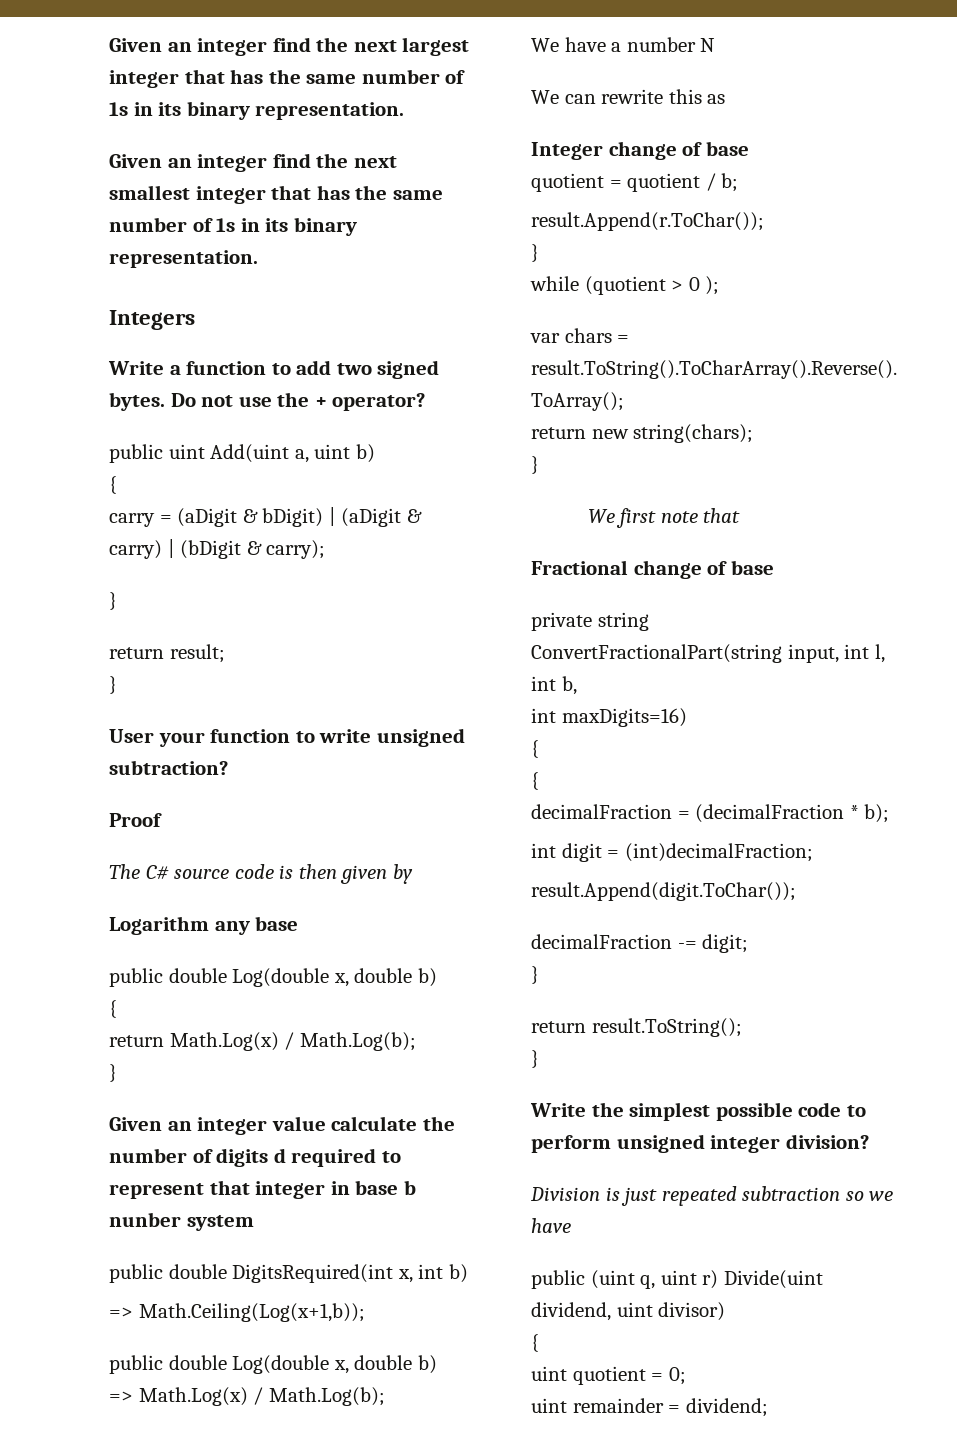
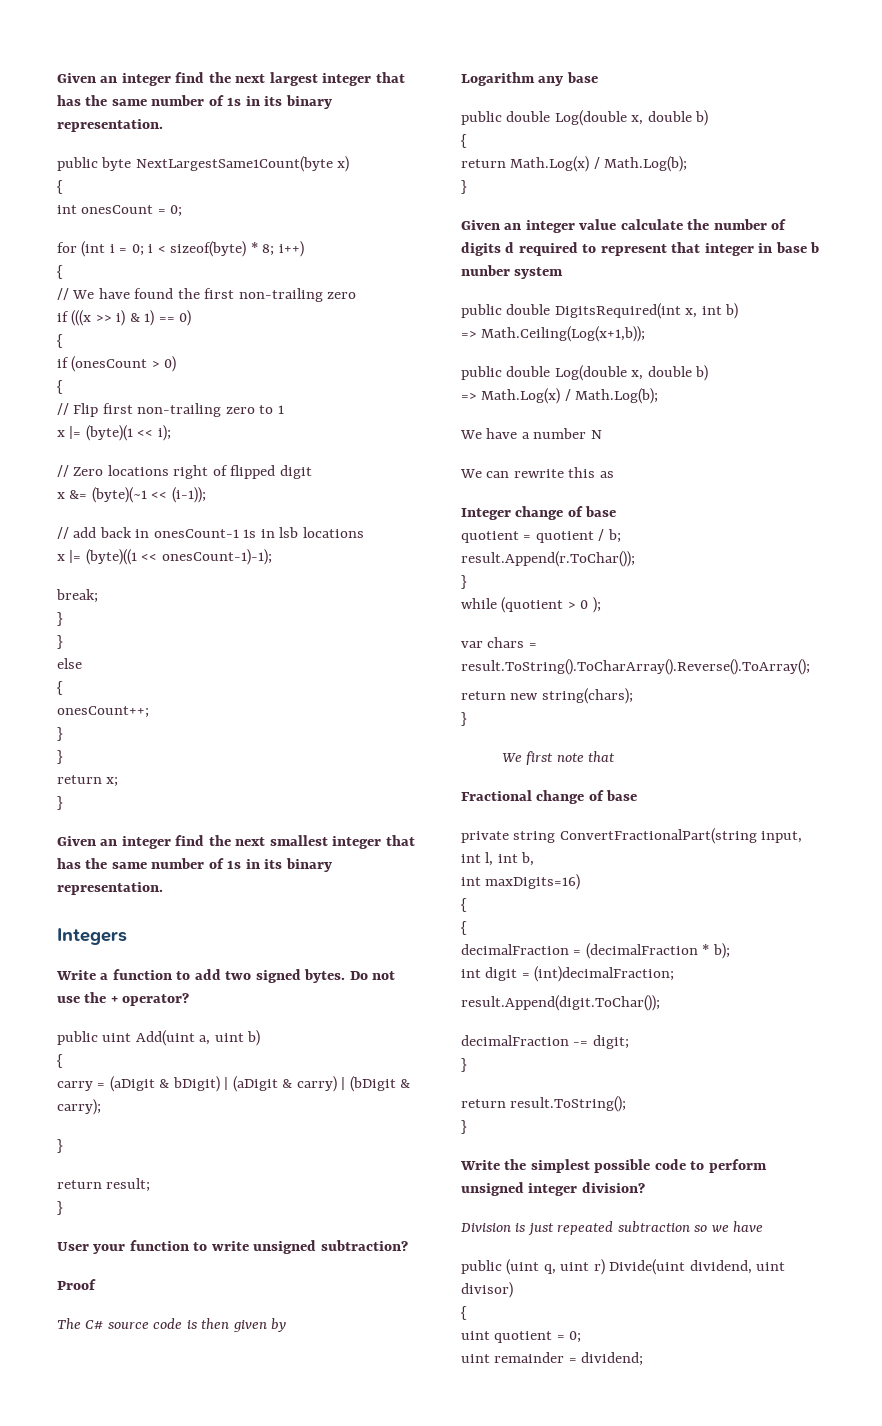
+ public byte NextLargestSame1Count(byte x)
+ {
+ int onesCount = 0;
+ for (int i = 0; i < sizeof(byte) * 8; i++)
+ {
+ // We have found the first non-trailing zero
+ if (((x >> i) & 1) == 0)
+ {
+ if (onesCount > 0)
+ {
+ // Flip first non-trailing zero to 1
+ x |= (byte)(1 << i);
+ // Zero locations right of flipped digit
+ x &= (byte)(~1 << (i-1));
+ // add back in onesCount-1 1s in lsb locations
+ x |= (byte)((1 << onesCount-1)-1);
+ break;
+ }
+ }
+ else
+ {
+ onesCount++;
+ }
+ }
+ return x;
+ }

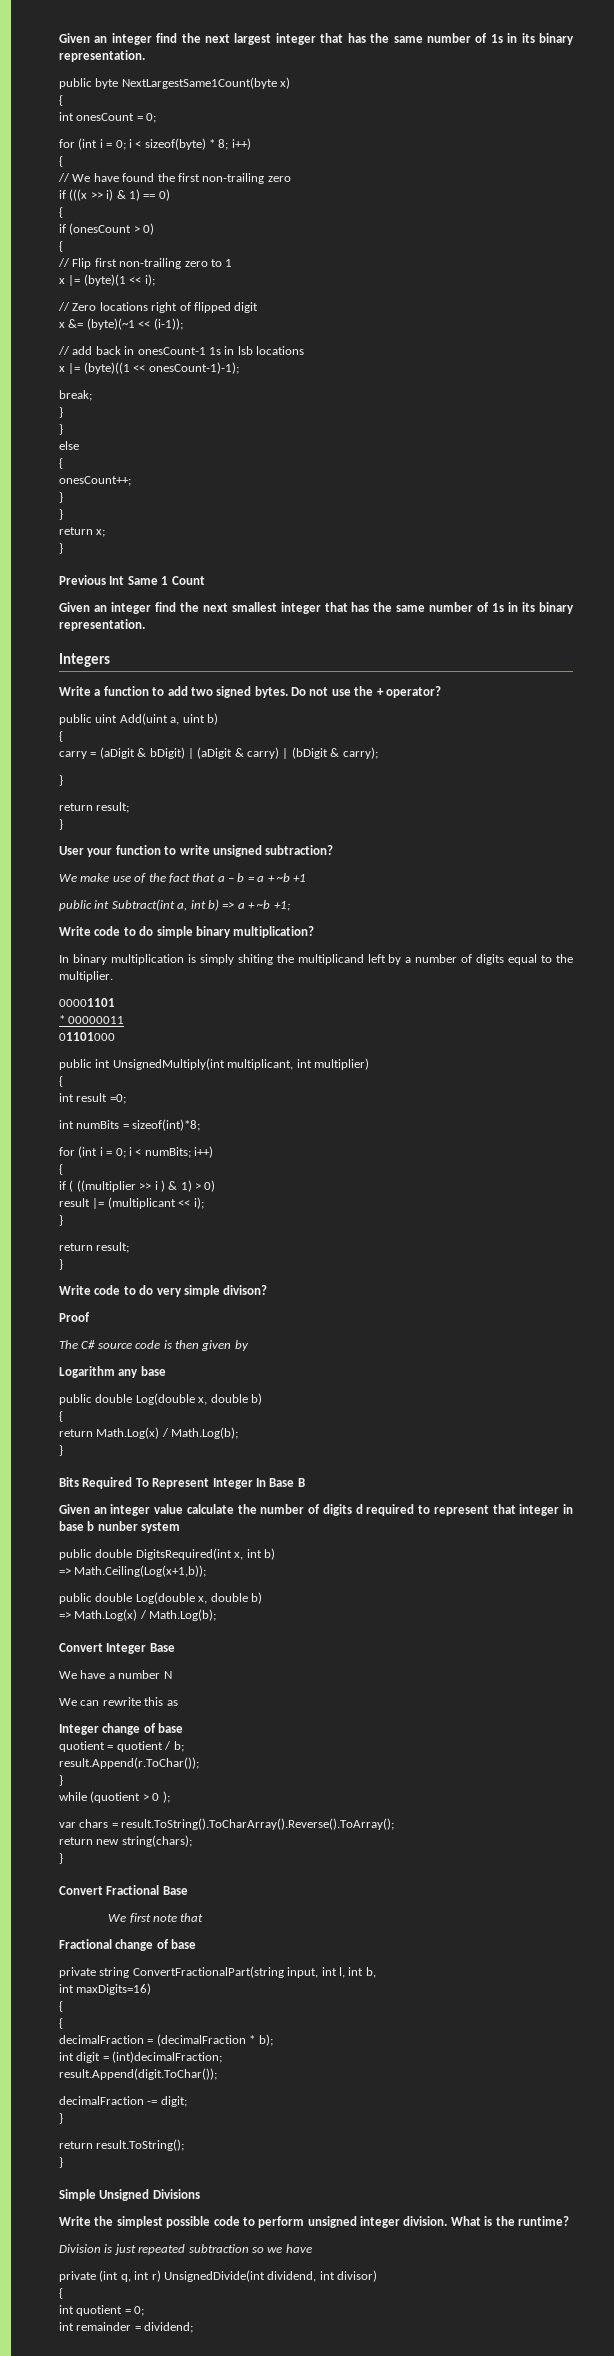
+ Previous Int Same 1 Count
+ We make use of the fact that a – b = a + ~b +1
+ public int Subtract(int a, int b) => a + ~b +1;
+ Write code to do simple binary multiplication?
+ In binary multiplication is simply shiting the multiplicand left by a number of digits equal to the multiplier.
+ 00001101
+ * 00000011
+ 01101000
+ public int UnsignedMultiply(int multiplicant, int multiplier)
+ {
+ int result =0;
+ int numBits = sizeof(int)*8;
+ for (int i = 0; i < numBits; i++)
+ {
+ if ( ((multiplier >> i ) & 1) > 0)
+ result |= (multiplicant << i);
+ }
+ return result;
+ }
+ Write code to do very simple divison?
+ Bits Required To Represent Integer In Base B
+ Convert Integer Base
+ Convert Fractional Base
+ Simple Unsigned Divisions
- Write the simplest possible code to perform unsigned integer division?
+ Write the simplest possible code to perform unsigned integer division. What is the runtime?
- public (uint q, uint r) Divide(uint dividend, uint divisor)
+ private (int q, int r) UnsignedDivide(int dividend, int divisor)
- uint quotient = 0;
+ int quotient = 0;
- uint remainder = dividend;
+ int remainder = dividend;

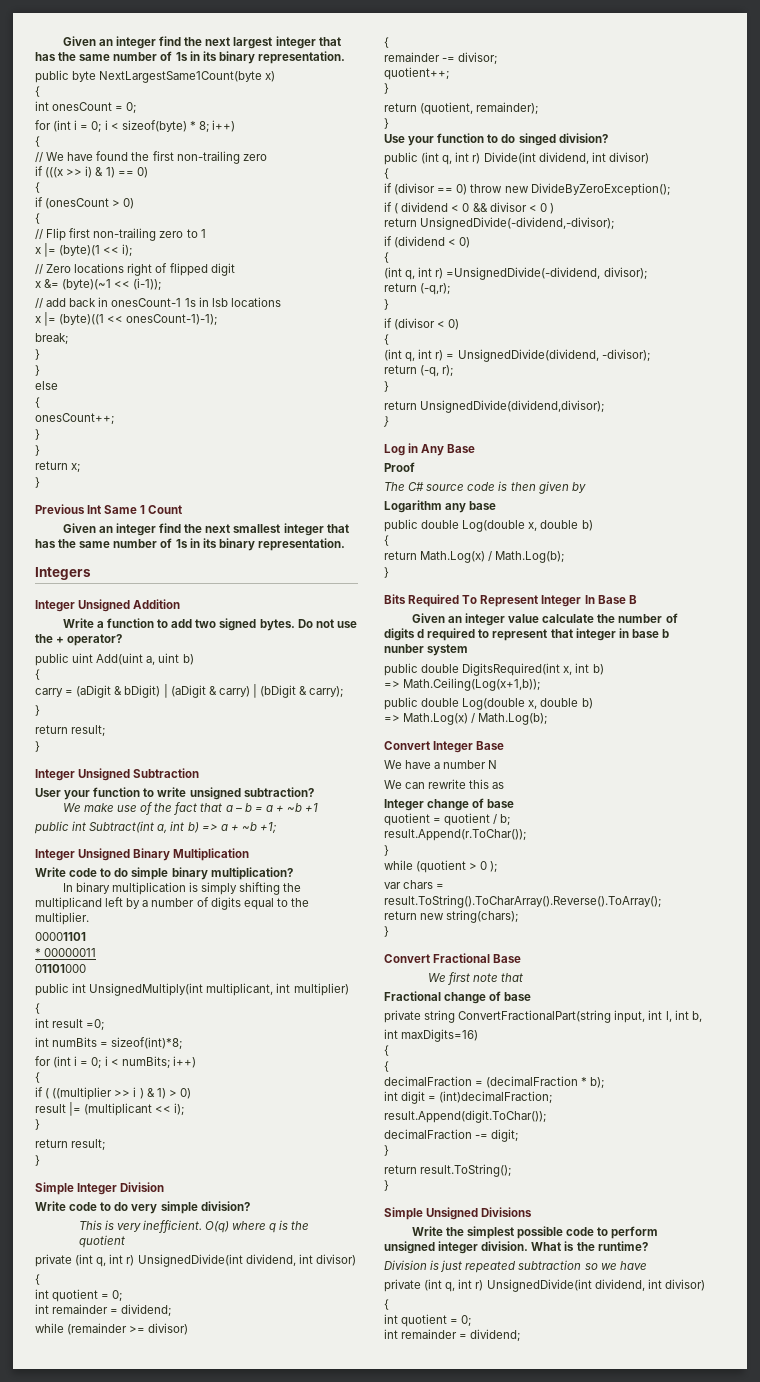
+ Integer Unsigned Addition
+ Integer Unsigned Subtraction
+ Integer Unsigned Binary Multiplication
- In binary multiplication is simply shiting the multiplicand left by a number of digits equal to the multiplier.
+ In binary multiplication is simply shifting the multiplicand left by a number of digits equal to the multiplier.
+ Simple Integer Division
- Write code to do very simple divison?
+ Write code to do very simple division?
+ This is very inefficient. O(q) where q is the quotient
+ private (int q, int r) UnsignedDivide(int dividend, int divisor)
+ {
+ int quotient = 0;
+ int remainder = dividend;
+ while (remainder >= divisor)
+ {
+ remainder -= divisor;
+ quotient++;
+ }
+ return (quotient, remainder);
+ }
+ Use your function to do singed division?
+ public (int q, int r) Divide(int dividend, int divisor)
+ {
+ if (divisor == 0) throw new DivideByZeroException();
+ if ( dividend < 0 && divisor < 0 )
+ return UnsignedDivide(-dividend,-divisor);
+ if (dividend < 0)
+ {
+ (int q, int r) =UnsignedDivide(-dividend, divisor);
+ return (-q,r);
+ }
+ if (divisor < 0)
+ {
+ (int q, int r) = UnsignedDivide(dividend, -divisor);
+ return (-q, r);
+ }
+ return UnsignedDivide(dividend,divisor);
+ }
+ Log in Any Base

